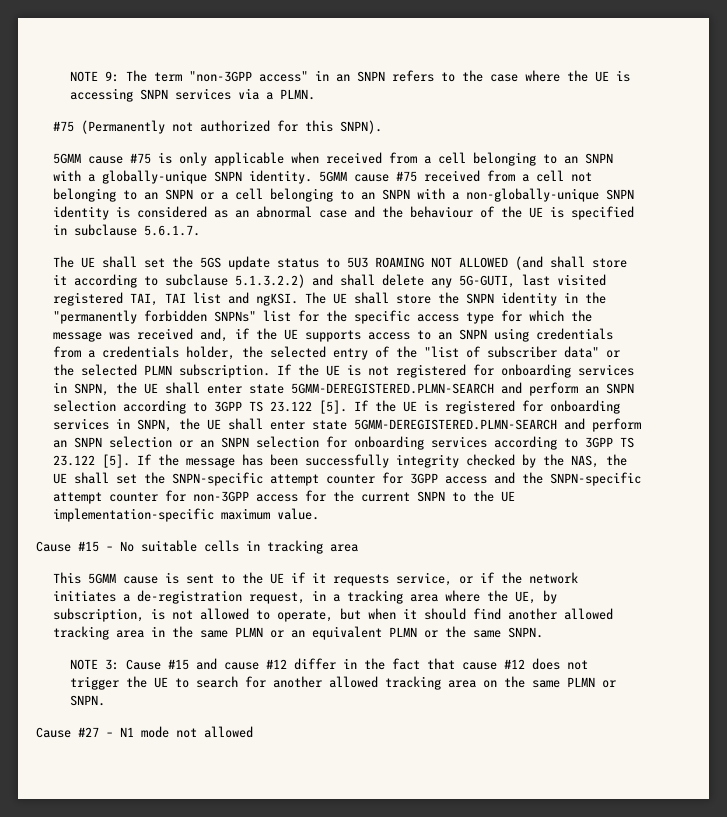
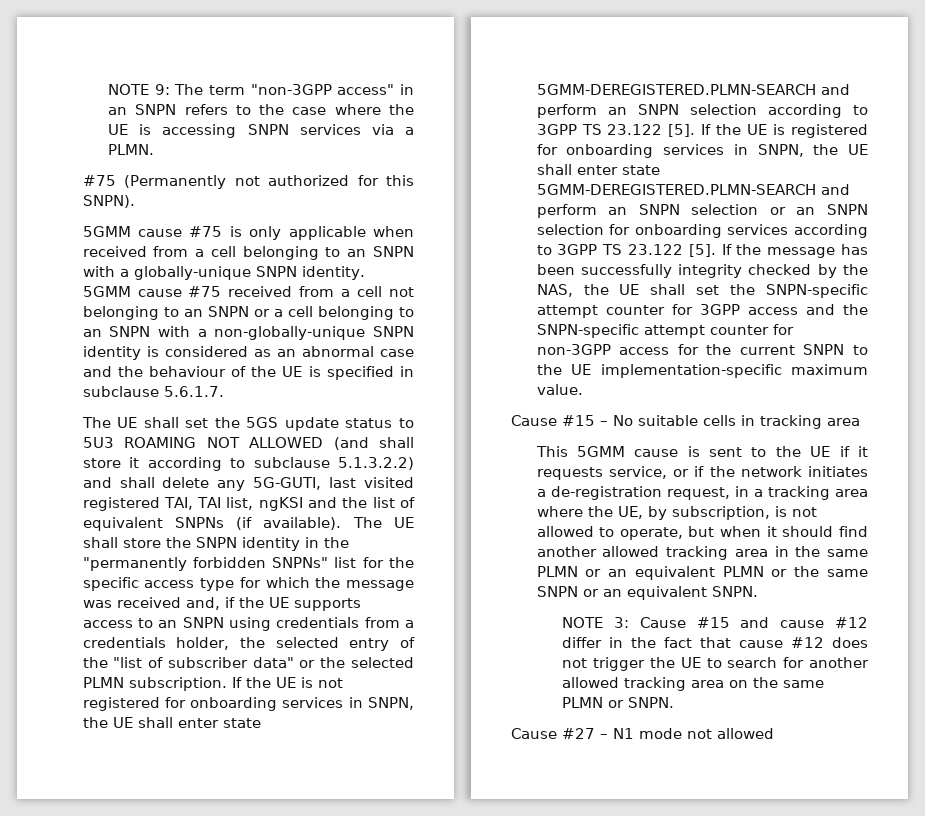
- The UE shall set the 5GS update status to 5U3 ROAMING NOT ALLOWED (and shall store it according to subclause 5.1.3.2.2) and shall delete any 5G-GUTI, last visited registered TAI, TAI list and ngKSI.
+ The UE shall set the 5GS update status to 5U3 ROAMING NOT ALLOWED (and shall store it according to subclause 5.1.3.2.2) and shall delete any 5G-GUTI, last visited registered TAI, TAI list, ngKSI and the list of equivalent SNPNs (if available).
- This 5GMM cause is sent to the UE if it requests service, or if the network initiates a de-registration request, in a tracking area where the UE, by subscription, is not allowed to operate, but when it should find another allowed tracking area in the same PLMN or an equivalent PLMN or the same SNPN.
+ This 5GMM cause is sent to the UE if it requests service, or if the network initiates a de-registration request, in a tracking area where the UE, by subscription, is not allowed to operate, but when it should find another allowed tracking area in the same PLMN or an equivalent PLMN or the same SNPN or an equivalent SNPN.

